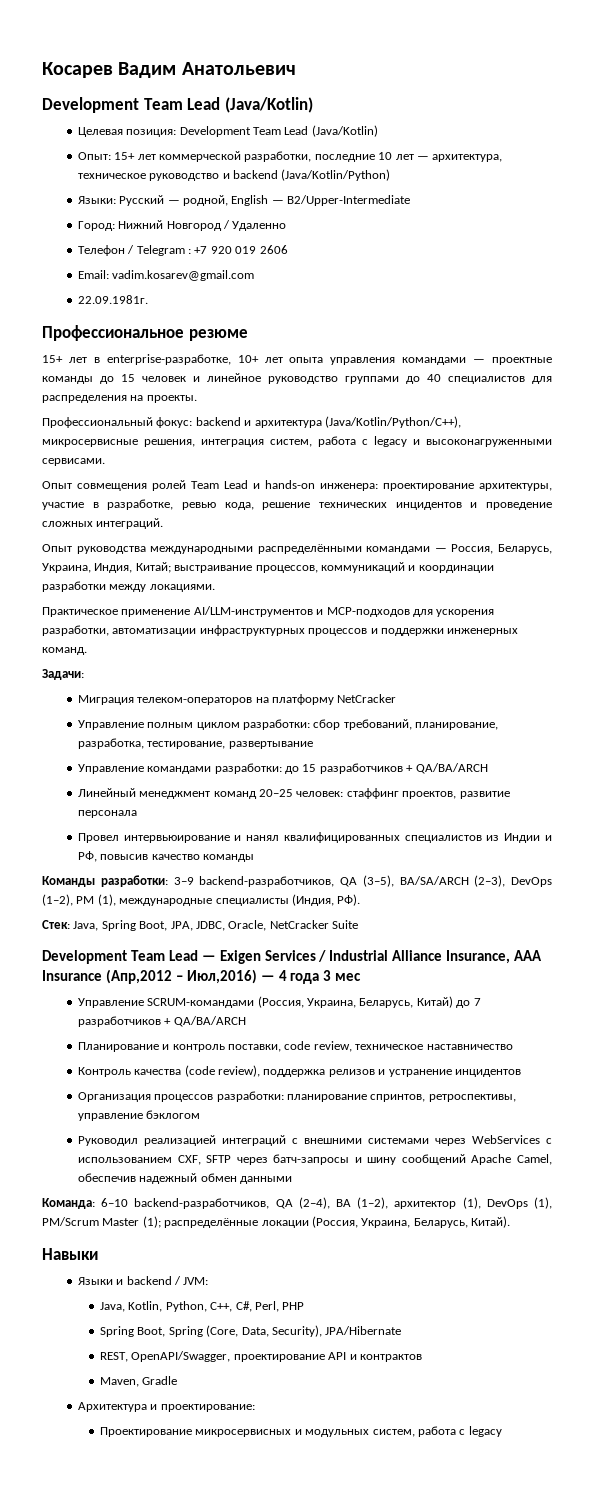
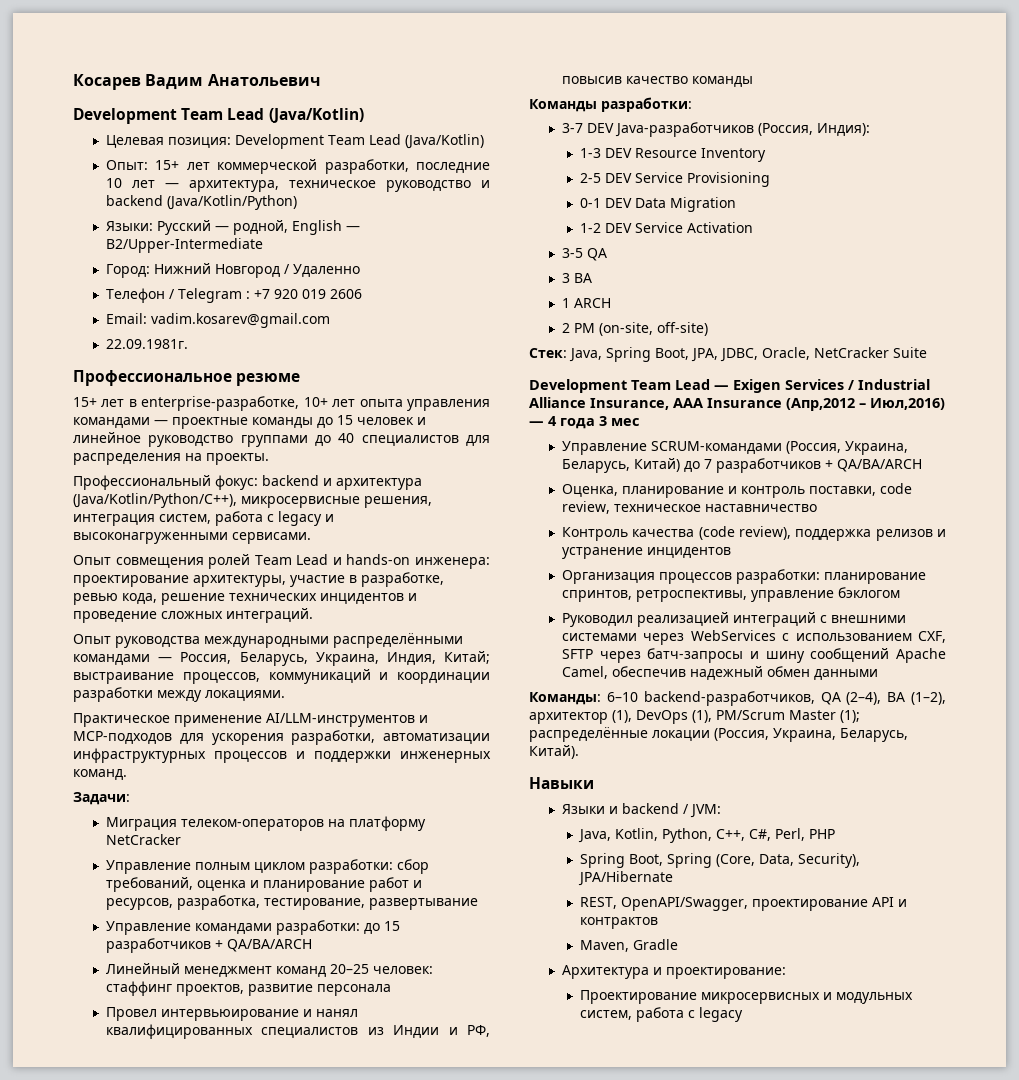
- Управление полным циклом разработки: сбор требований, планирование, разработка, тестирование, развертывание
+ Управление полным циклом разработки: сбор требований, оценка и планирование работ и ресурсов, разработка, тестирование, развертывание
- Команды разработки: 3–9 backend-разработчиков, QA (3–5), BA/SA/ARCH (2–3), DevOps (1–2), PM (1), международные специалисты (Индия, РФ).
+ Команды разработки:
+ 3-7 DEV Java-разработчиков (Россия, Индия):
+ 1-3 DEV Resource Inventory
+ 2-5 DEV Service Provisioning
+ 0-1 DEV Data Migration
+ 1-2 DEV Service Activation
+ 3-5 QA
+ 3 BA
+ 1 ARCH
+ 2 PM (on-site, off-site)
- Планирование и контроль поставки, code review, техническое наставничество
+ Оценка, планирование и контроль поставки, code review, техническое наставничество
- Команда: 6–10 backend-разработчиков, QA (2–4), BA (1–2), архитектор (1), DevOps (1), PM/Scrum Master (1); распределённые локации (Россия, Украина, Беларусь, Китай).
+ Команды: 6–10 backend-разработчиков, QA (2–4), BA (1–2), архитектор (1), DevOps (1), PM/Scrum Master (1); распределённые локации (Россия, Украина, Беларусь, Китай).

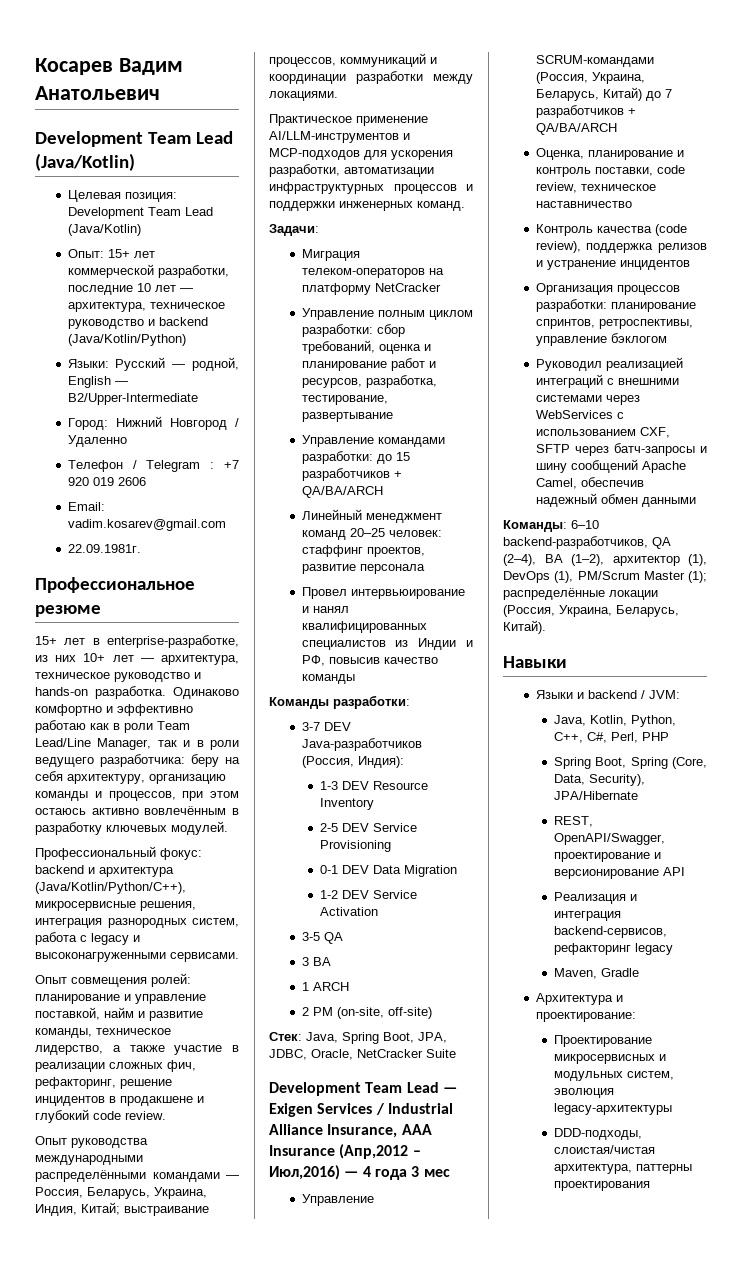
- 15+ лет в enterprise-разработке, 10+ лет опыта управления командами — проектные команды до 15 человек и линейное руководство группами до 40 специалистов для распределения на проекты.
+ 15+ лет в enterprise-разработке, из них 10+ лет — архитектура, техническое руководство и hands-on разработка. Одинаково комфортно и эффективно работаю как в роли Team Lead/Line Manager, так и в роли ведущего разработчика: беру на себя архитектуру, организацию команды и процессов, при этом остаюсь активно вовлечённым в разработку ключевых модулей.
- Профессиональный фокус: backend и архитектура (Java/Kotlin/Python/C++), микросервисные решения, интеграция систем, работа с legacy и высоконагруженными сервисами.
+ Профессиональный фокус: backend и архитектура (Java/Kotlin/Python/C++), микросервисные решения, интеграция разнородных систем, работа с legacy и высоконагруженными сервисами.
- Опыт совмещения ролей Team Lead и hands-on инженера: проектирование архитектуры, участие в разработке, ревью кода, решение технических инцидентов и проведение сложных интеграций.
+ Опыт совмещения ролей: планирование и управление поставкой, найм и развитие команды, техническое лидерство, а также участие в реализации сложных фич, рефакторинг, решение инцидентов в продакшене и глубокий code review.
- REST, OpenAPI/Swagger, проектирование API и контрактов
+ REST, OpenAPI/Swagger, проектирование и версионирование API
+ Реализация и интеграция backend-сервисов, рефакторинг legacy
- Проектирование микросервисных и модульных систем, работа с legacy
+ Проектирование микросервисных и модульных систем, эволюция legacy-архитектуры
+ DDD-подходы, слоистая/чистая архитектура, паттерны проектирования

